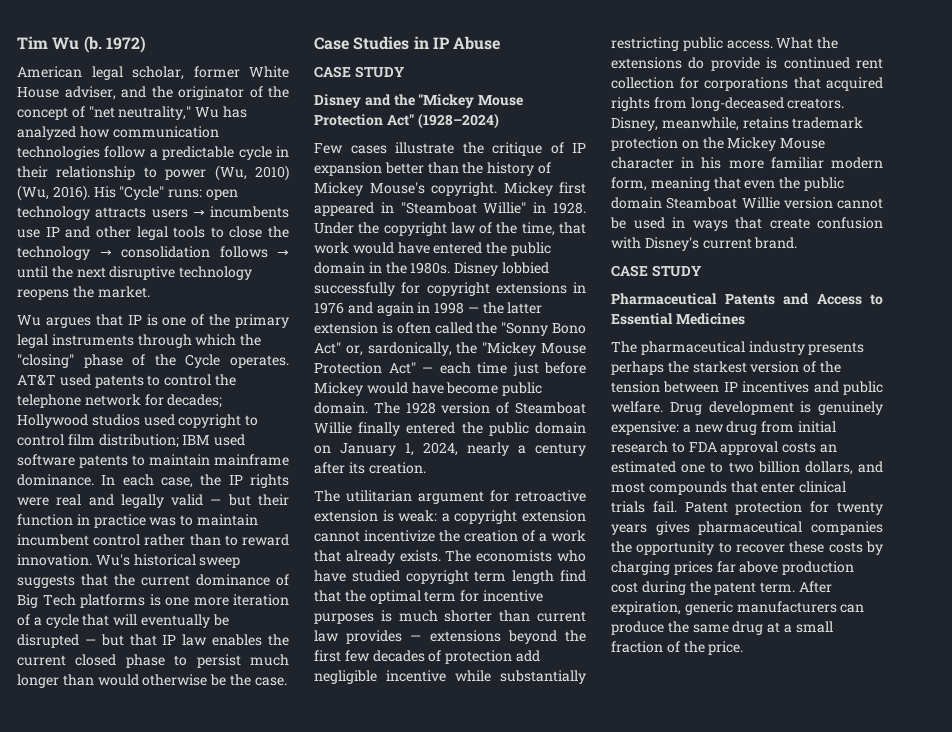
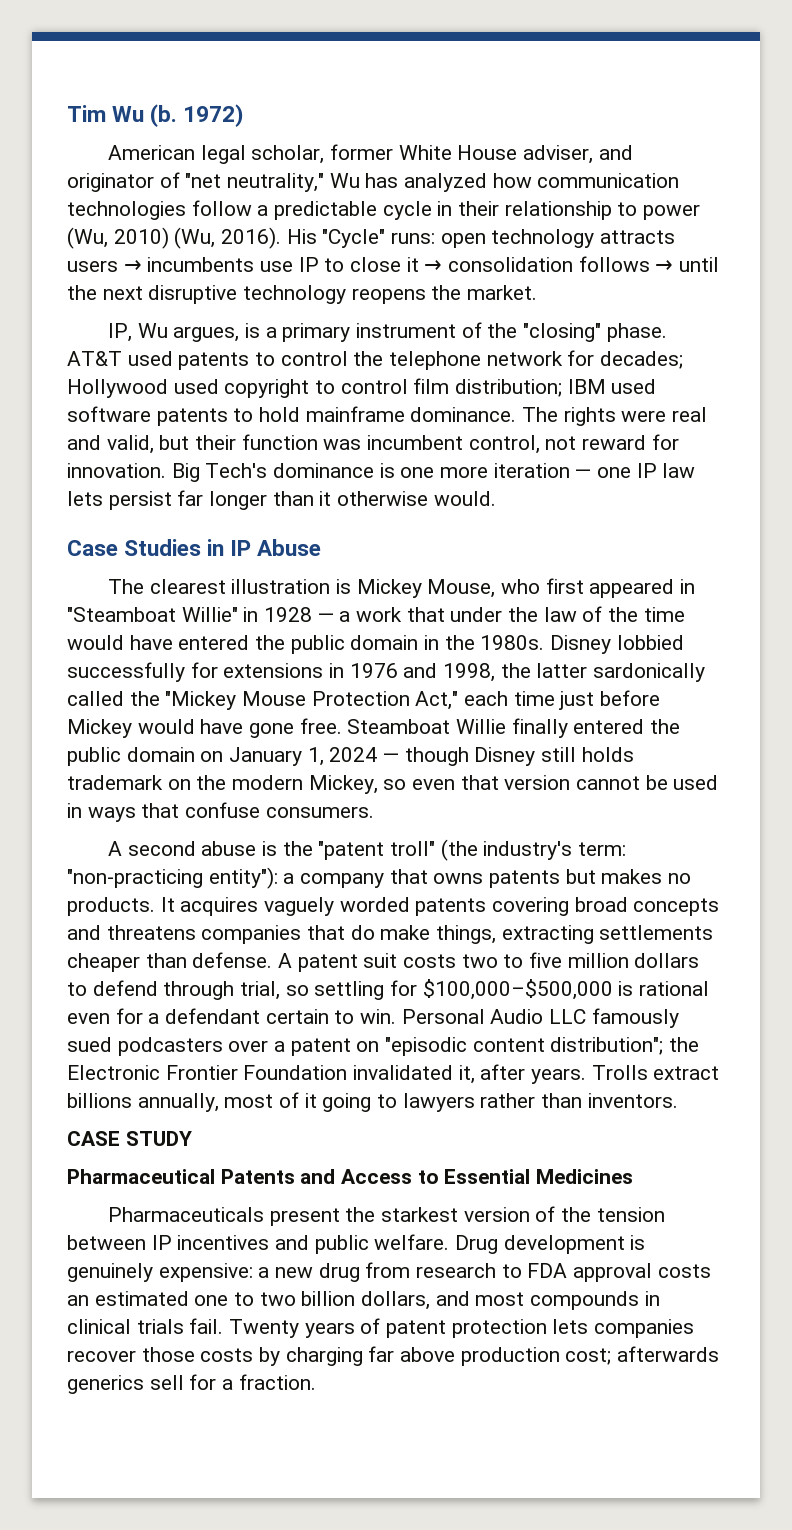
- American legal scholar, former White House adviser, and the originator of the concept of "net neutrality," Wu has analyzed how communication technologies follow a predictable cycle in their relationship to power (Wu, 2010) (Wu, 2016).
+ American legal scholar, former White House adviser, and originator of "net neutrality," Wu has analyzed how communication technologies follow a predictable cycle in their relationship to power (Wu, 2010) (Wu, 2016).
- His "Cycle" runs: open technology attracts users → incumbents use IP and other legal tools to close the technology → consolidation follows → until the next disruptive technology reopens the market.
+ His "Cycle" runs: open technology attracts users → incumbents use IP to close it → consolidation follows → until the next disruptive technology reopens the market.
- Wu argues that IP is one of the primary legal instruments through which the "closing" phase of the Cycle operates.
+ IP, Wu argues, is a primary instrument of the "closing" phase.
- AT&T used patents to control the telephone network for decades; Hollywood studios used copyright to control film distribution; IBM used software patents to maintain mainframe dominance.
+ AT&T used patents to control the telephone network for decades; Hollywood used copyright to control film distribution; IBM used software patents to hold mainframe dominance.
- In each case, the IP rights were real and legally valid — but their function in practice was to maintain incumbent control rather than to reward innovation. Wu's historical sweep suggests that the current dominance of Big Tech platforms is one more iteration of a cycle that will eventually be disrupted — but that IP law enables the current closed phase to persist much longer than would otherwise be the case.
+ The rights were real and valid, but their function was incumbent control, not reward for innovation. Big Tech's dominance is one more iteration — one IP law lets persist far longer than it otherwise would.
  Case Studies in IP Abuse
- CASE STUDY
- Disney and the "Mickey Mouse Protection Act" (1928–2024)
- Few cases illustrate the critique of IP expansion better than the history of Mickey Mouse's copyright. Mickey first appeared in "Steamboat Willie" in 1928. Under the copyright law of the time, that work would have entered the public domain in the 1980s.
+ The clearest illustration is Mickey Mouse, who first appeared in "Steamboat Willie" in 1928 — a work that under the law of the time would have entered the public domain in the 1980s.
- Disney lobbied successfully for copyright extensions in 1976 and again in 1998 — the latter extension is often called the "Sonny Bono Act" or, sardonically, the "Mickey Mouse Protection Act" — each time just before Mickey would have become public domain. The 1928 version of Steamboat Willie finally entered the public domain on January 1, 2024, nearly a century after its creation.
- The utilitarian argument for retroactive extension is weak: a copyright extension cannot incentivize the creation of a work that already exists. The economists who have studied copyright term length find that the optimal term for incentive purposes is much shorter than current law provides — extensions beyond the first few decades of protection add negligible incentive while substantially restricting public access. What the extensions do provide is continued rent collection for corporations that acquired rights from long-deceased creators. Disney, meanwhile, retains trademark protection on the Mickey Mouse character in his more familiar modern form, meaning that even the public domain Steamboat Willie version cannot be used in ways that create confusion with Disney's current brand.
+ Disney lobbied successfully for extensions in 1976 and 1998, the latter sardonically called the "Mickey Mouse Protection Act," each time just before Mickey would have gone free. Steamboat Willie finally entered the public domain on January 1, 2024 — though Disney still holds trademark on the modern Mickey, so even that version cannot be used in ways that confuse consumers.
+ A second abuse is the "patent troll" (the industry's term: "non-practicing entity"): a company that owns patents but makes no products. It acquires vaguely worded patents covering broad concepts and threatens companies that do make things, extracting settlements cheaper than defense. A patent suit costs two to five million dollars to defend through trial, so settling for $100,000–$500,000 is rational even for a defendant certain to win. Personal Audio LLC famously sued podcasters over a patent on "episodic content distribution"; the Electronic Frontier Foundation invalidated it, after years. Trolls extract billions annually, most of it going to lawyers rather than inventors.
- The pharmaceutical industry presents perhaps the starkest version of the tension between IP incentives and public welfare.
+ Pharmaceuticals present the starkest version of the tension between IP incentives and public welfare.
- Drug development is genuinely expensive: a new drug from initial research to FDA approval costs an estimated one to two billion dollars, and most compounds that enter clinical trials fail.
+ Drug development is genuinely expensive: a new drug from research to FDA approval costs an estimated one to two billion dollars, and most compounds in clinical trials fail.
- Patent protection for twenty years gives pharmaceutical companies the opportunity to recover these costs by charging prices far above production cost during the patent term. After expiration, generic manufacturers can produce the same drug at a small fraction of the price.
+ Twenty years of patent protection lets companies recover those costs by charging far above production cost; afterwards generics sell for a fraction.

